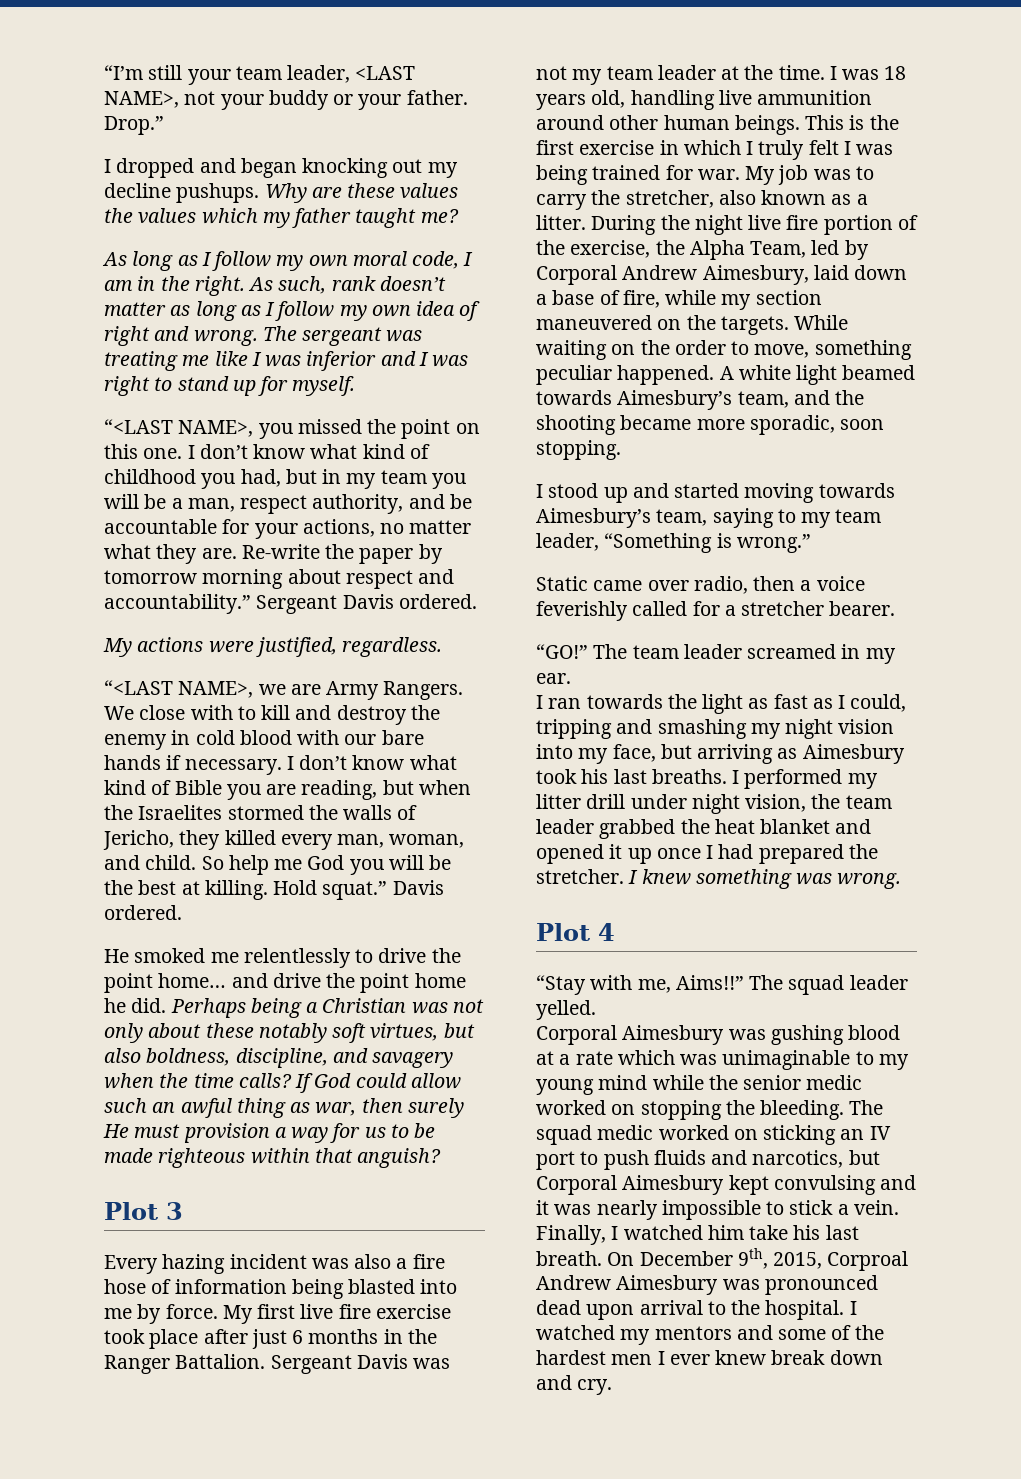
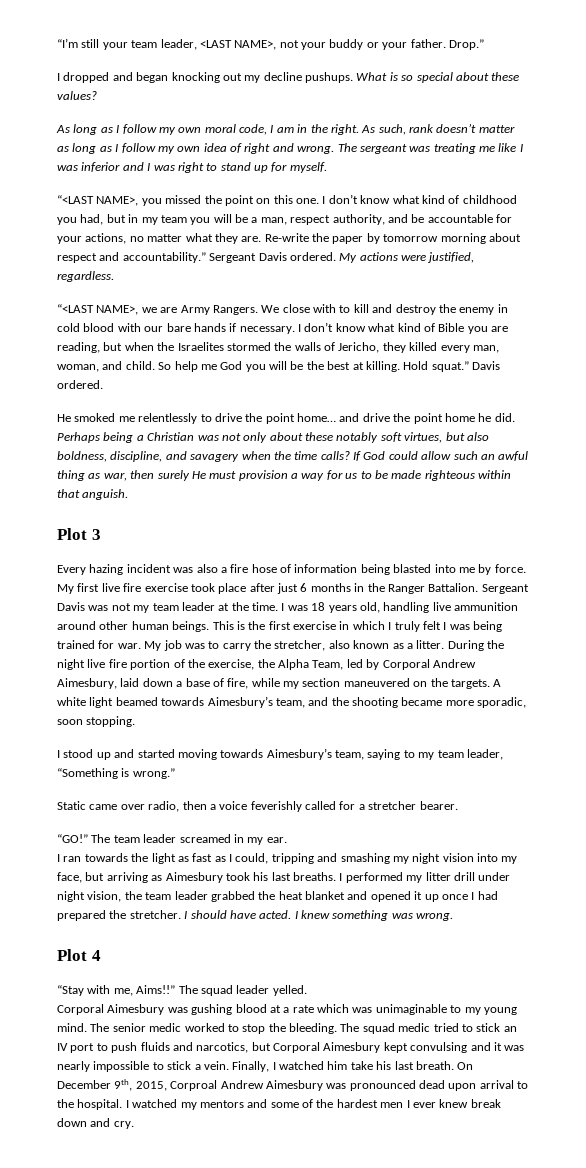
- Why are these values the values which my father taught me?
+ What is so special about these values?
- Sergeant Davis ordered.
- My actions were justified, regardless.
+ Sergeant Davis ordered. My actions were justified, regardless.
- If God could allow such an awful thing as war, then surely He must provision a way for us to be made righteous within that anguish?
+ If God could allow such an awful thing as war, then surely He must provision a way for us to be made righteous within that anguish.
- While waiting on the order to move, something peculiar happened.
- I knew something was wrong.
+ I should have acted. I knew something was wrong.
- Corporal Aimesbury was gushing blood at a rate which was unimaginable to my young mind while the senior medic worked on stopping the bleeding.
+ Corporal Aimesbury was gushing blood at a rate which was unimaginable to my young mind. The senior medic worked to stop the bleeding.
- The squad medic worked on sticking an IV port to push fluids and narcotics, but Corporal Aimesbury kept convulsing and it was nearly impossible to stick a vein.
+ The squad medic tried to stick an IV port to push fluids and narcotics, but Corporal Aimesbury kept convulsing and it was nearly impossible to stick a vein.

